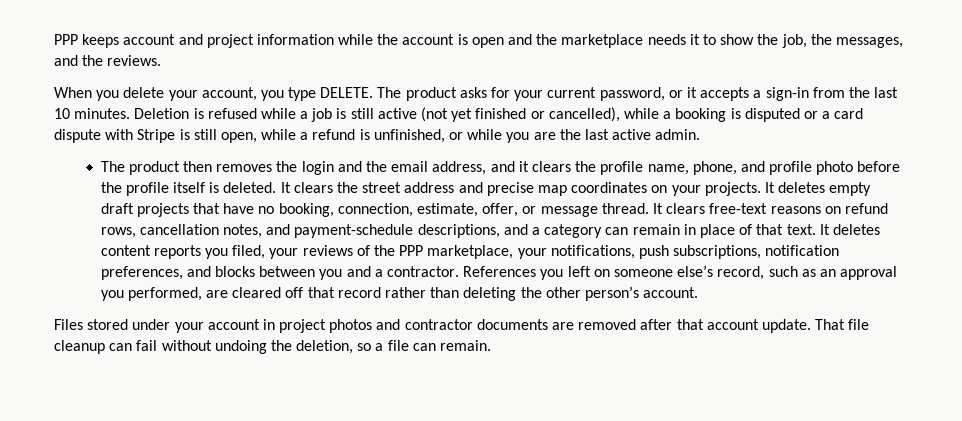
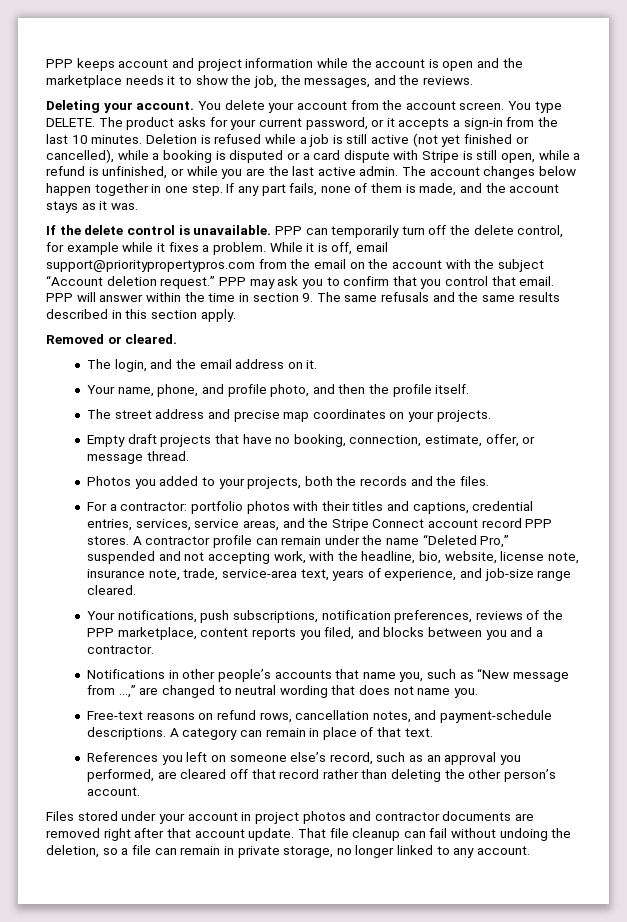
- When you delete your account, you type DELETE.
+ Deleting your account. You delete your account from the account screen. You type DELETE.
- Deletion is refused while a job is still active (not yet finished or cancelled), while a booking is disputed or a card dispute with Stripe is still open, while a refund is unfinished, or while you are the last active admin.
- The product then removes the login and the email address, and it clears the profile name, phone, and profile photo before the profile itself is deleted. It clears the street address and precise map coordinates on your projects. It deletes empty draft projects that have no booking, connection, estimate, offer, or message thread. It clears free-text reasons on refund rows, cancellation notes, and payment-schedule descriptions, and a category can remain in place of that text. It deletes content reports you filed, your reviews of the PPP marketplace, your notifications, push subscriptions, notification preferences, and blocks between you and a contractor. References you left on someone else’s record, such as an approval you performed, are cleared off that record rather than deleting the other person’s account.
+ Deletion is refused while a job is still active (not yet finished or cancelled), while a booking is disputed or a card dispute with Stripe is still open, while a refund is unfinished, or while you are the last active admin. The account changes below happen together in one step. If any part fails, none of them is made, and the account stays as it was.
+ If the delete control is unavailable. PPP can temporarily turn off the delete control, for example while it fixes a problem. While it is off, email support@prioritypropertypros.com from the email on the account with the subject “Account deletion request.” PPP may ask you to confirm that you control that email. PPP will answer within the time in section 9. The same refusals and the same results described in this section apply.
+ Removed or cleared.
+ The login, and the email address on it.
+ Your name, phone, and profile photo, and then the profile itself.
+ The street address and precise map coordinates on your projects.
+ Empty draft projects that have no booking, connection, estimate, offer, or message thread.
+ Photos you added to your projects, both the records and the files.
+ For a contractor: portfolio photos with their titles and captions, credential entries, services, service areas, and the Stripe Connect account record PPP stores. A contractor profile can remain under the name “Deleted Pro,” suspended and not accepting work, with the headline, bio, website, license note, insurance note, trade, service-area text, years of experience, and job-size range cleared.
+ Your notifications, push subscriptions, notification preferences, reviews of the PPP marketplace, content reports you filed, and blocks between you and a contractor.
+ Notifications in other people’s accounts that name you, such as “New message from …,” are changed to neutral wording that does not name you.
+ Free-text reasons on refund rows, cancellation notes, and payment-schedule descriptions. A category can remain in place of that text.
+ References you left on someone else’s record, such as an approval you performed, are cleared off that record rather than deleting the other person’s account.
- Files stored under your account in project photos and contractor documents are removed after that account update.
+ Files stored under your account in project photos and contractor documents are removed right after that account update.
- That file cleanup can fail without undoing the deletion, so a file can remain.
+ That file cleanup can fail without undoing the deletion, so a file can remain in private storage, no longer linked to any account.

